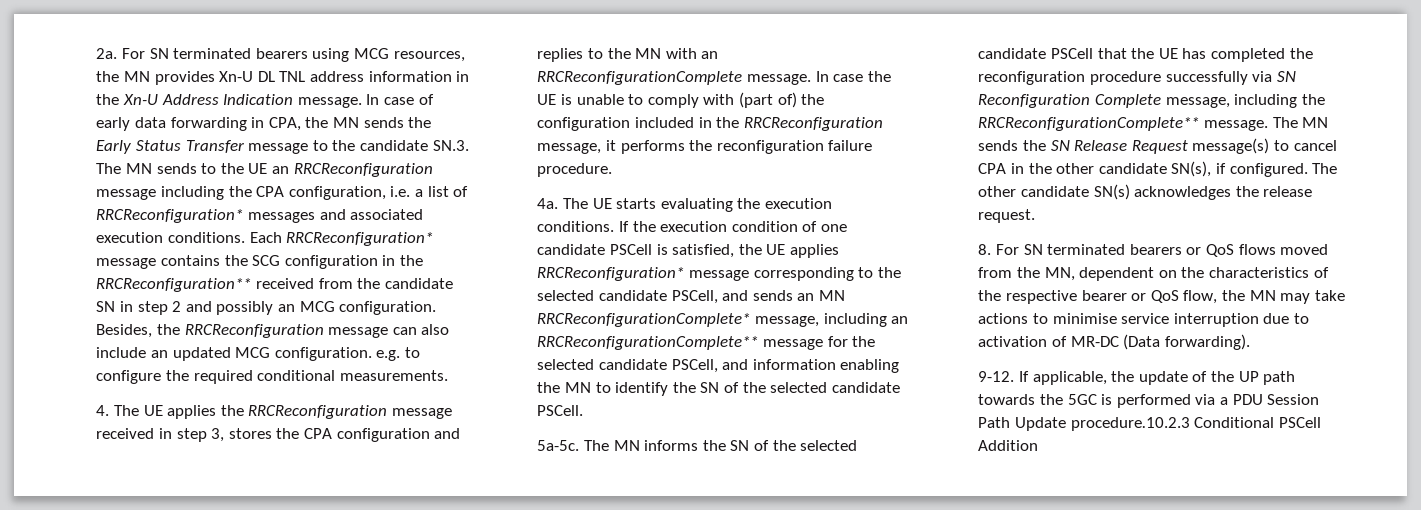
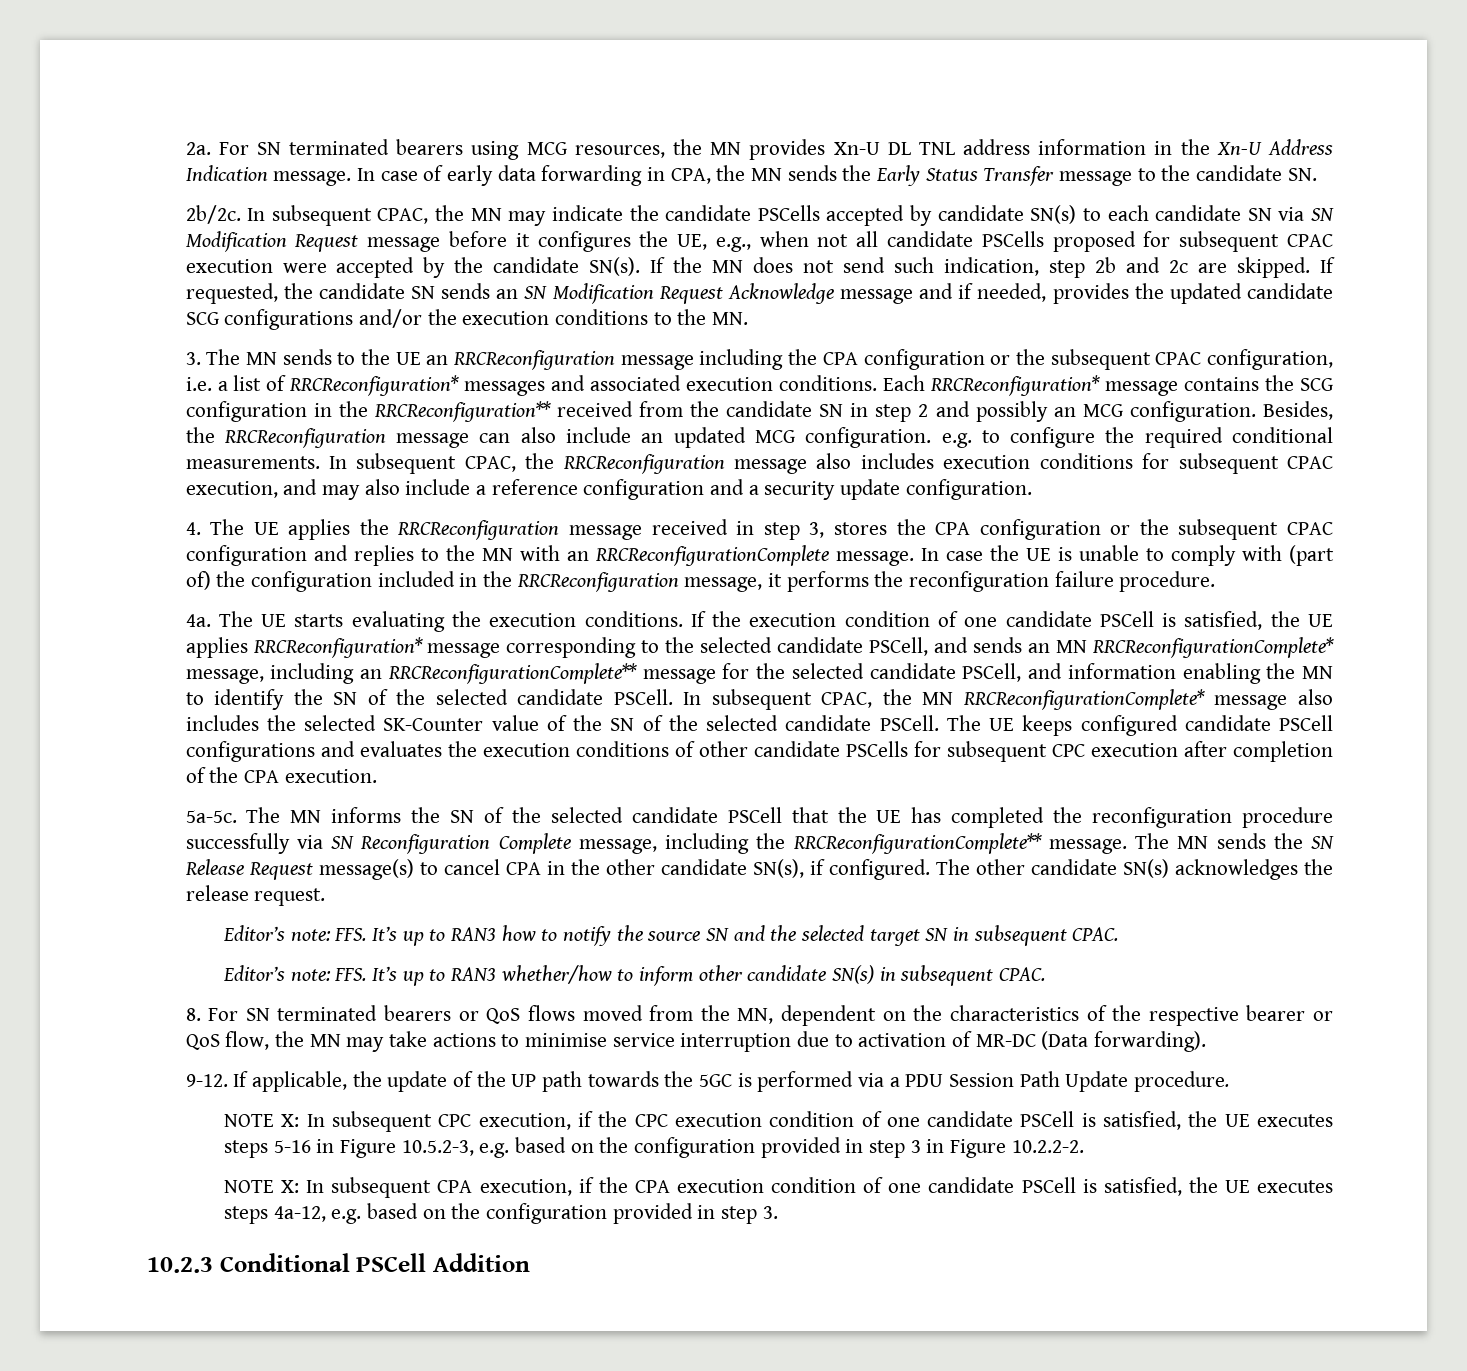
- In case of early data forwarding in CPA, the MN sends the Early Status Transfer message to the candidate SN.3. The MN sends to the UE an RRCReconfiguration message including the CPA configuration, i.e. a list of RRCReconfiguration* messages and associated execution conditions.
+ In case of early data forwarding in CPA, the MN sends the Early Status Transfer message to the candidate SN.
+ 2b/2c. In subsequent CPAC, the MN may indicate the candidate PSCells accepted by candidate SN(s) to each candidate SN via SN Modification Request message before it configures the UE, e.g., when not all candidate PSCells proposed for subsequent CPAC execution were accepted by the candidate SN(s). If the MN does not send such indication, step 2b and 2c are skipped. If requested, the candidate SN sends an SN Modification Request Acknowledge message and if needed, provides the updated candidate SCG configurations and/or the execution conditions to the MN.
+ 3. The MN sends to the UE an RRCReconfiguration message including the CPA configuration or the subsequent CPAC configuration, i.e. a list of RRCReconfiguration* messages and associated execution conditions.
+ In subsequent CPAC, the RRCReconfiguration message also includes execution conditions for subsequent CPAC execution, and may also include a reference configuration and a security update configuration.
- 4. The UE applies the RRCReconfiguration message received in step 3, stores the CPA configuration and replies to the MN with an RRCReconfigurationComplete message.
+ 4. The UE applies the RRCReconfiguration message received in step 3, stores the CPA configuration or the subsequent CPAC configuration and replies to the MN with an RRCReconfigurationComplete message.
+ In subsequent CPAC, the MN RRCReconfigurationComplete* message also includes the selected SK-Counter value of the SN of the selected candidate PSCell. The UE keeps configured candidate PSCell configurations and evaluates the execution conditions of other candidate PSCells for subsequent CPC execution after completion of the CPA execution.
+ Editor’s note: FFS. It’s up to RAN3 how to notify the source SN and the selected target SN in subsequent CPAC.
+ Editor’s note: FFS. It’s up to RAN3 whether/how to inform other candidate SN(s) in subsequent CPAC.
- If applicable, the update of the UP path towards the 5GC is performed via a PDU Session Path Update procedure.10.2.3 Conditional PSCell Addition
+ If applicable, the update of the UP path towards the 5GC is performed via a PDU Session Path Update procedure.
+ NOTE X: In subsequent CPC execution, if the CPC execution condition of one candidate PSCell is satisfied, the UE executes steps 5-16 in Figure 10.5.2-3, e.g. based on the configuration provided in step 3 in Figure 10.2.2-2.
+ NOTE X: In subsequent CPA execution, if the CPA execution condition of one candidate PSCell is satisfied, the UE executes steps 4a-12, e.g. based on the configuration provided in step 3.
+ 10.2.3 Conditional PSCell Addition

